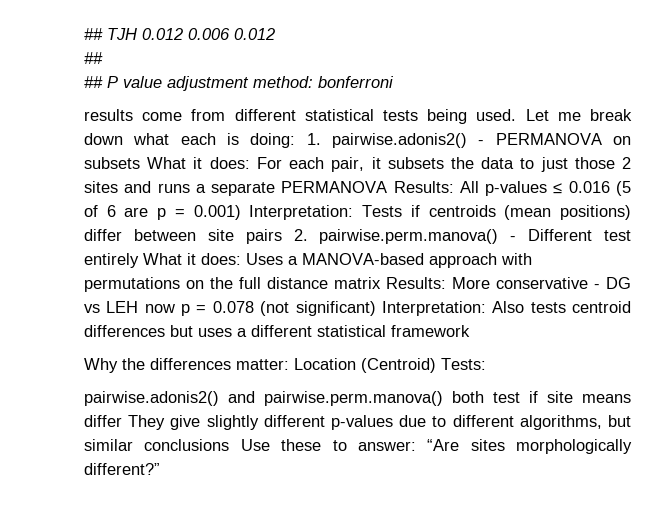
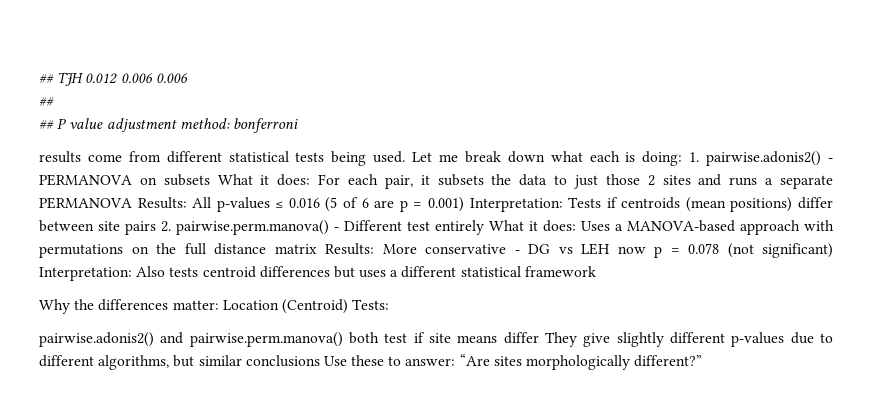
- ## TJH 0.012 0.006 0.012
+ ## TJH 0.012 0.006 0.006

